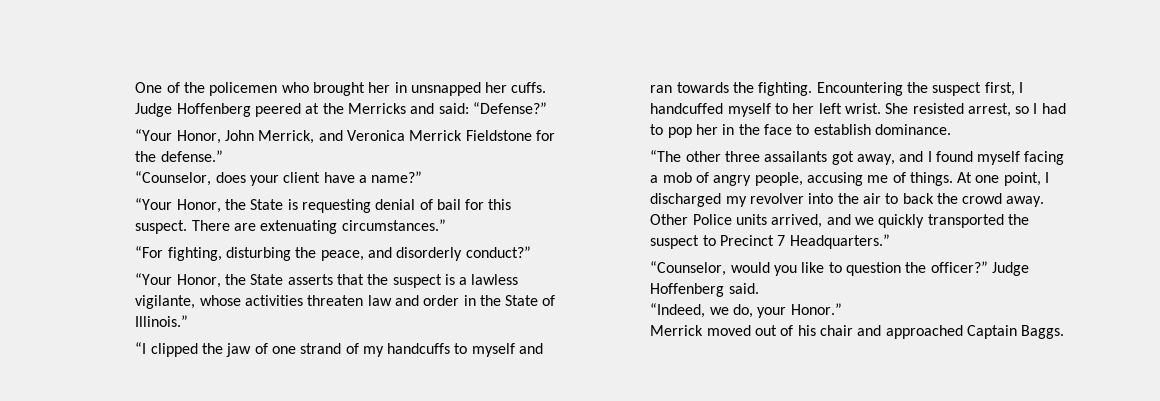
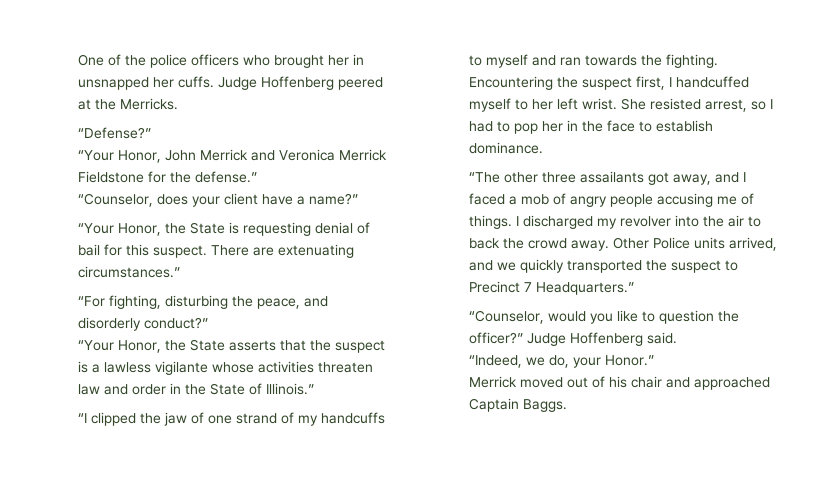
- One of the policemen who brought her in unsnapped her cuffs.
+ One of the police officers who brought her in unsnapped her cuffs.
- Judge Hoffenberg peered at the Merricks and said: “Defense?”
+ Judge Hoffenberg peered at the Merricks.
+ “Defense?”
- “Your Honor, John Merrick, and Veronica Merrick Fieldstone for the defense.”
+ “Your Honor, John Merrick and Veronica Merrick Fieldstone for the defense.”
- “Your Honor, the State asserts that the suspect is a lawless vigilante, whose activities threaten law and order in the State of Illinois.”
+ “Your Honor, the State asserts that the suspect is a lawless vigilante whose activities threaten law and order in the State of Illinois.”
- “The other three assailants got away, and I found myself facing a mob of angry people, accusing me of things.
+ “The other three assailants got away, and I faced a mob of angry people accusing me of things.
- At one point, I discharged my revolver into the air to back the crowd away.
+ I discharged my revolver into the air to back the crowd away.

